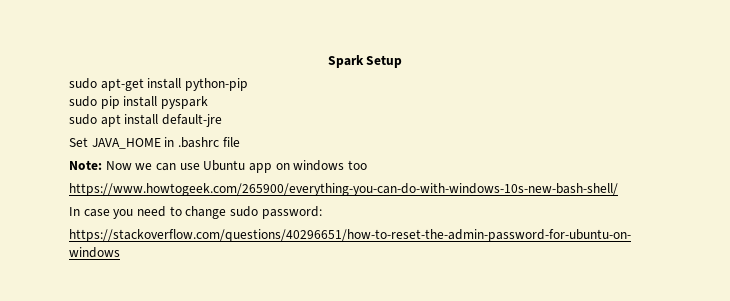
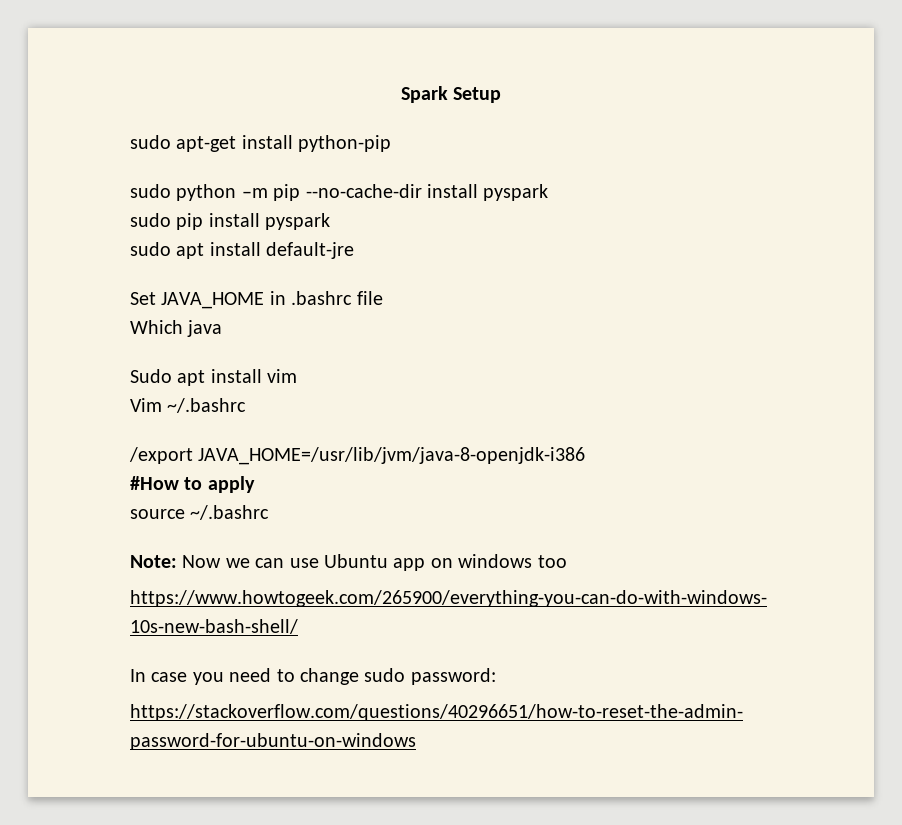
+ sudo python –m pip --no-cache-dir install pyspark
+ Which java
+ Sudo apt install vim
+ Vim ~/.bashrc
+ /export JAVA_HOME=/usr/lib/jvm/java-8-openjdk-i386
+ #How to apply
+ source ~/.bashrc

